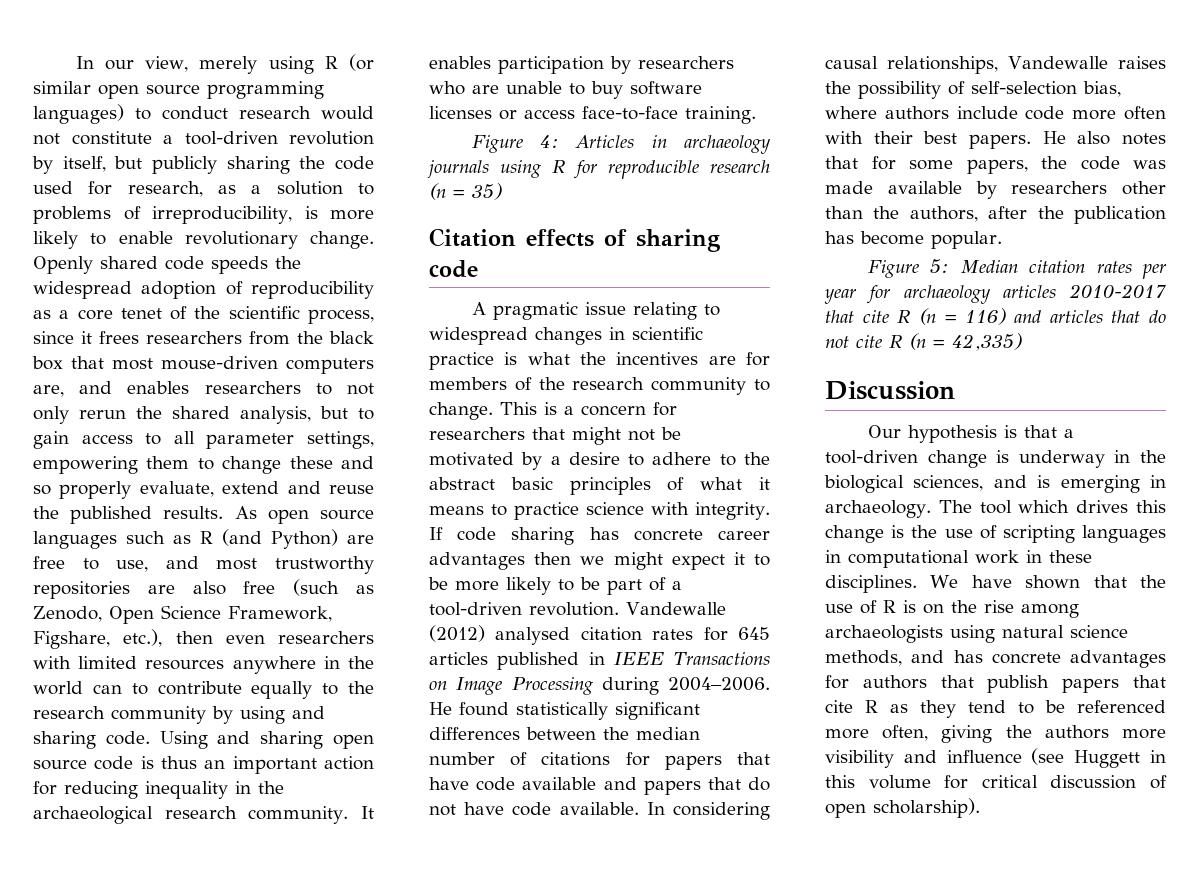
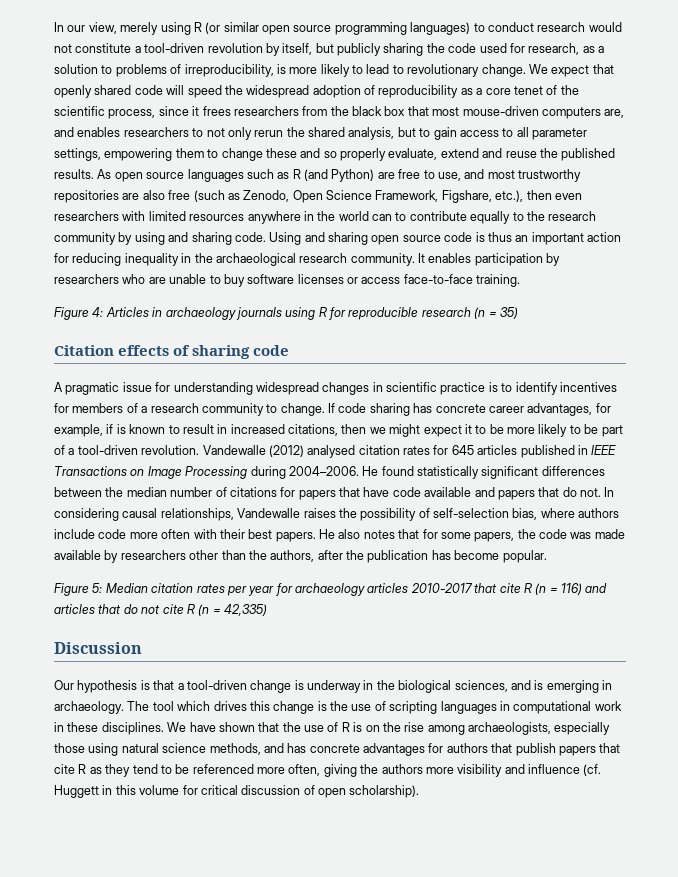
- In our view, merely using R (or similar open source programming languages) to conduct research would not constitute a tool-driven revolution by itself, but publicly sharing the code used for research, as a solution to problems of irreproducibility, is more likely to enable revolutionary change. Openly shared code speeds the widespread adoption of reproducibility as a core tenet of the scientific process, since it frees researchers from the black box that most mouse-driven computers are, and enables researchers to not only rerun the shared analysis, but to gain access to all parameter settings, empowering them to change these and so properly evaluate, extend and reuse the published results.
+ In our view, merely using R (or similar open source programming languages) to conduct research would not constitute a tool-driven revolution by itself, but publicly sharing the code used for research, as a solution to problems of irreproducibility, is more likely to lead to revolutionary change. We expect that openly shared code will speed the widespread adoption of reproducibility as a core tenet of the scientific process, since it frees researchers from the black box that most mouse-driven computers are, and enables researchers to not only rerun the shared analysis, but to gain access to all parameter settings, empowering them to change these and so properly evaluate, extend and reuse the published results.
- A pragmatic issue relating to widespread changes in scientific practice is what the incentives are for members of the research community to change.
+ A pragmatic issue for understanding widespread changes in scientific practice is to identify incentives for members of a research community to change.
- This is a concern for researchers that might not be motivated by a desire to adhere to the abstract basic principles of what it means to practice science with integrity.
- If code sharing has concrete career advantages then we might expect it to be more likely to be part of a tool-driven revolution.
+ If code sharing has concrete career advantages, for example, if is known to result in increased citations, then we might expect it to be more likely to be part of a tool-driven revolution.
- He found statistically significant differences between the median number of citations for papers that have code available and papers that do not have code available.
+ He found statistically significant differences between the median number of citations for papers that have code available and papers that do not.
- We have shown that the use of R is on the rise among archaeologists using natural science methods, and has concrete advantages for authors that publish papers that cite R as they tend to be referenced more often, giving the authors more visibility and influence (see Huggett in this volume for critical discussion of open scholarship).
+ We have shown that the use of R is on the rise among archaeologists, especially those using natural science methods, and has concrete advantages for authors that publish papers that cite R as they tend to be referenced more often, giving the authors more visibility and influence (cf. Huggett in this volume for critical discussion of open scholarship).

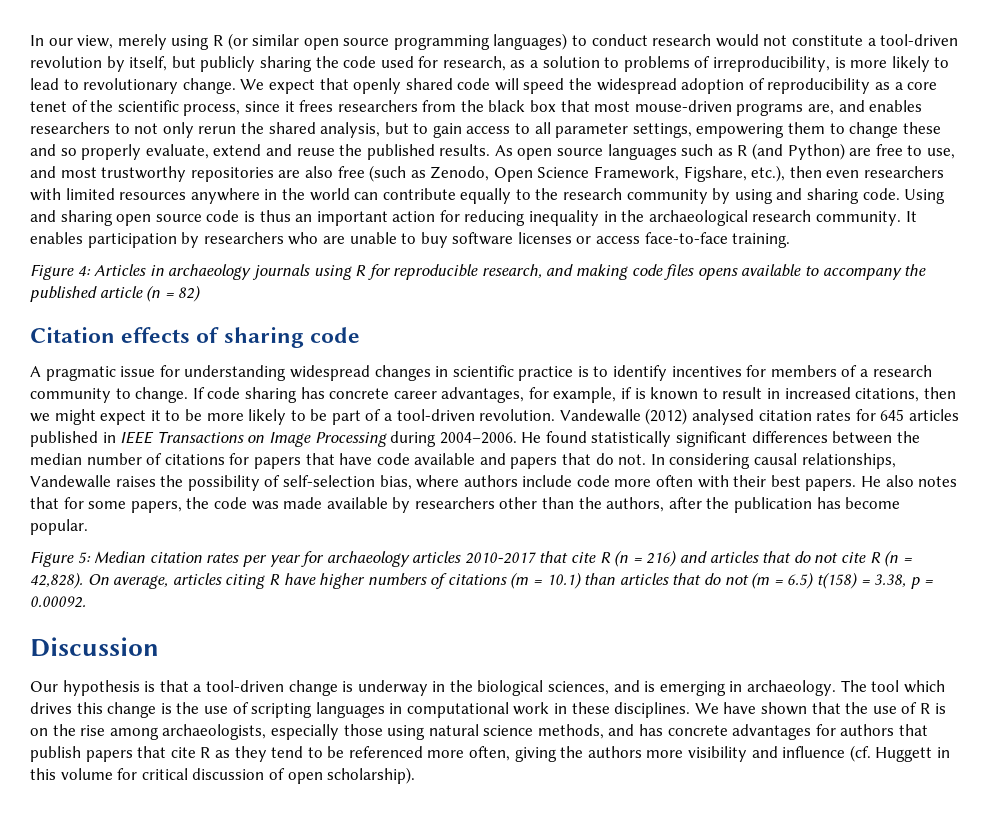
- We expect that openly shared code will speed the widespread adoption of reproducibility as a core tenet of the scientific process, since it frees researchers from the black box that most mouse-driven computers are, and enables researchers to not only rerun the shared analysis, but to gain access to all parameter settings, empowering them to change these and so properly evaluate, extend and reuse the published results.
+ We expect that openly shared code will speed the widespread adoption of reproducibility as a core tenet of the scientific process, since it frees researchers from the black box that most mouse-driven programs are, and enables researchers to not only rerun the shared analysis, but to gain access to all parameter settings, empowering them to change these and so properly evaluate, extend and reuse the published results.
- As open source languages such as R (and Python) are free to use, and most trustworthy repositories are also free (such as Zenodo, Open Science Framework, Figshare, etc.), then even researchers with limited resources anywhere in the world can to contribute equally to the research community by using and sharing code.
+ As open source languages such as R (and Python) are free to use, and most trustworthy repositories are also free (such as Zenodo, Open Science Framework, Figshare, etc.), then even researchers with limited resources anywhere in the world can contribute equally to the research community by using and sharing code.
- Figure 4: Articles in archaeology journals using R for reproducible research (n = 35)
+ Figure 4: Articles in archaeology journals using R for reproducible research, and making code files opens available to accompany the published article (n = 82)
- Figure 5: Median citation rates per year for archaeology articles 2010-2017 that cite R (n = 116) and articles that do not cite R (n = 42,335)
+ Figure 5: Median citation rates per year for archaeology articles 2010-2017 that cite R (n = 216) and articles that do not cite R (n = 42,828). On average, articles citing R have higher numbers of citations (m = 10.1) than articles that do not (m = 6.5) t(158) = 3.38, p = 0.00092.

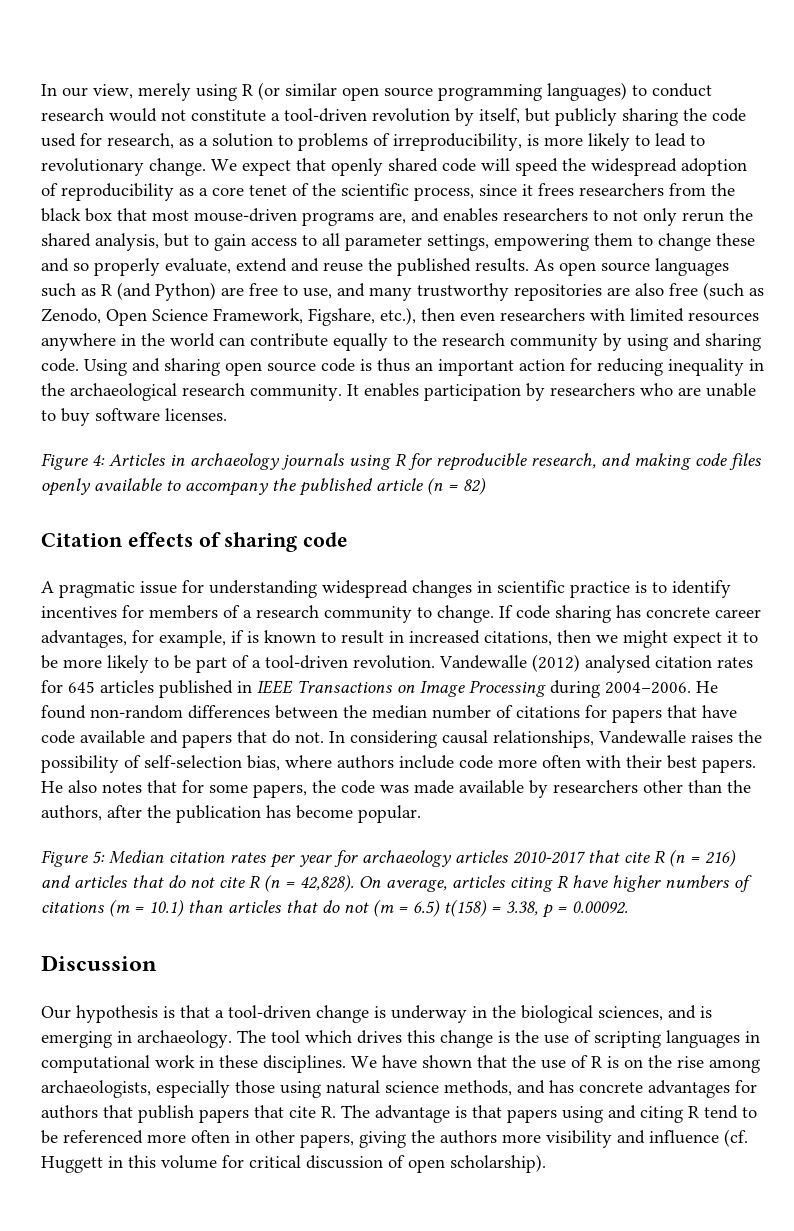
- As open source languages such as R (and Python) are free to use, and most trustworthy repositories are also free (such as Zenodo, Open Science Framework, Figshare, etc.), then even researchers with limited resources anywhere in the world can contribute equally to the research community by using and sharing code.
+ As open source languages such as R (and Python) are free to use, and many trustworthy repositories are also free (such as Zenodo, Open Science Framework, Figshare, etc.), then even researchers with limited resources anywhere in the world can contribute equally to the research community by using and sharing code.
- It enables participation by researchers who are unable to buy software licenses or access face-to-face training.
+ It enables participation by researchers who are unable to buy software licenses.
- Figure 4: Articles in archaeology journals using R for reproducible research, and making code files opens available to accompany the published article (n = 82)
+ Figure 4: Articles in archaeology journals using R for reproducible research, and making code files openly available to accompany the published article (n = 82)
- He found statistically significant differences between the median number of citations for papers that have code available and papers that do not.
+ He found non-random differences between the median number of citations for papers that have code available and papers that do not.
- We have shown that the use of R is on the rise among archaeologists, especially those using natural science methods, and has concrete advantages for authors that publish papers that cite R as they tend to be referenced more often, giving the authors more visibility and influence (cf. Huggett in this volume for critical discussion of open scholarship).
+ We have shown that the use of R is on the rise among archaeologists, especially those using natural science methods, and has concrete advantages for authors that publish papers that cite R. The advantage is that papers using and citing R tend to be referenced more often in other papers, giving the authors more visibility and influence (cf. Huggett in this volume for critical discussion of open scholarship).

